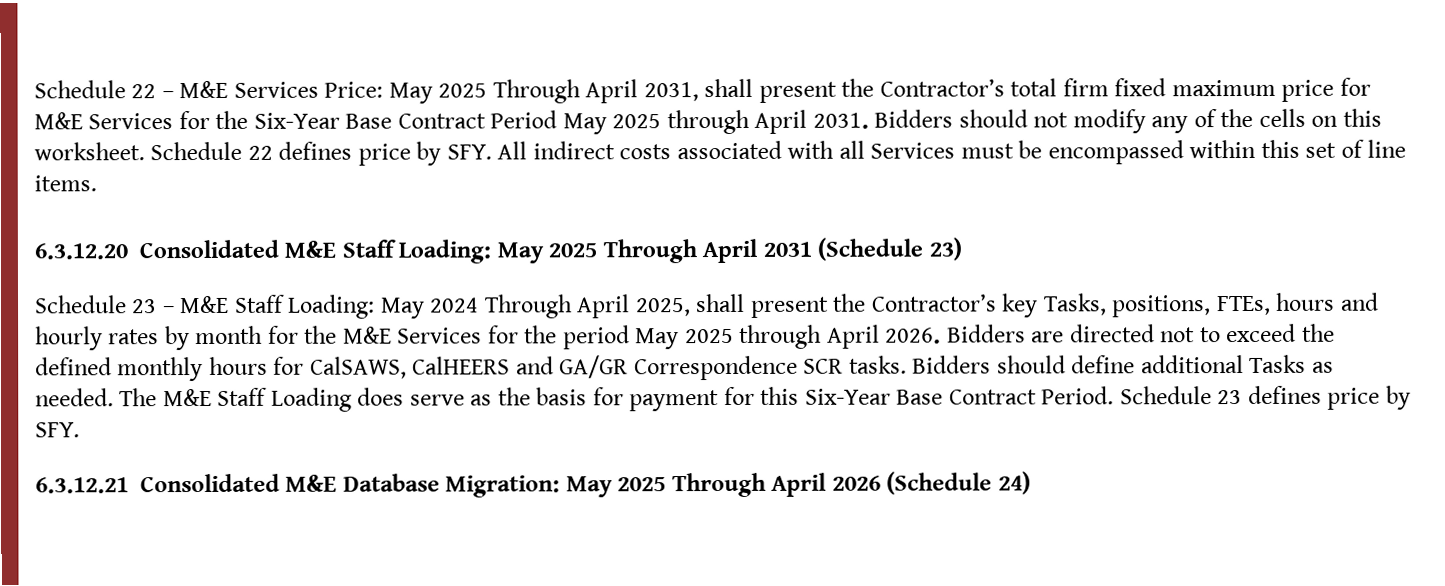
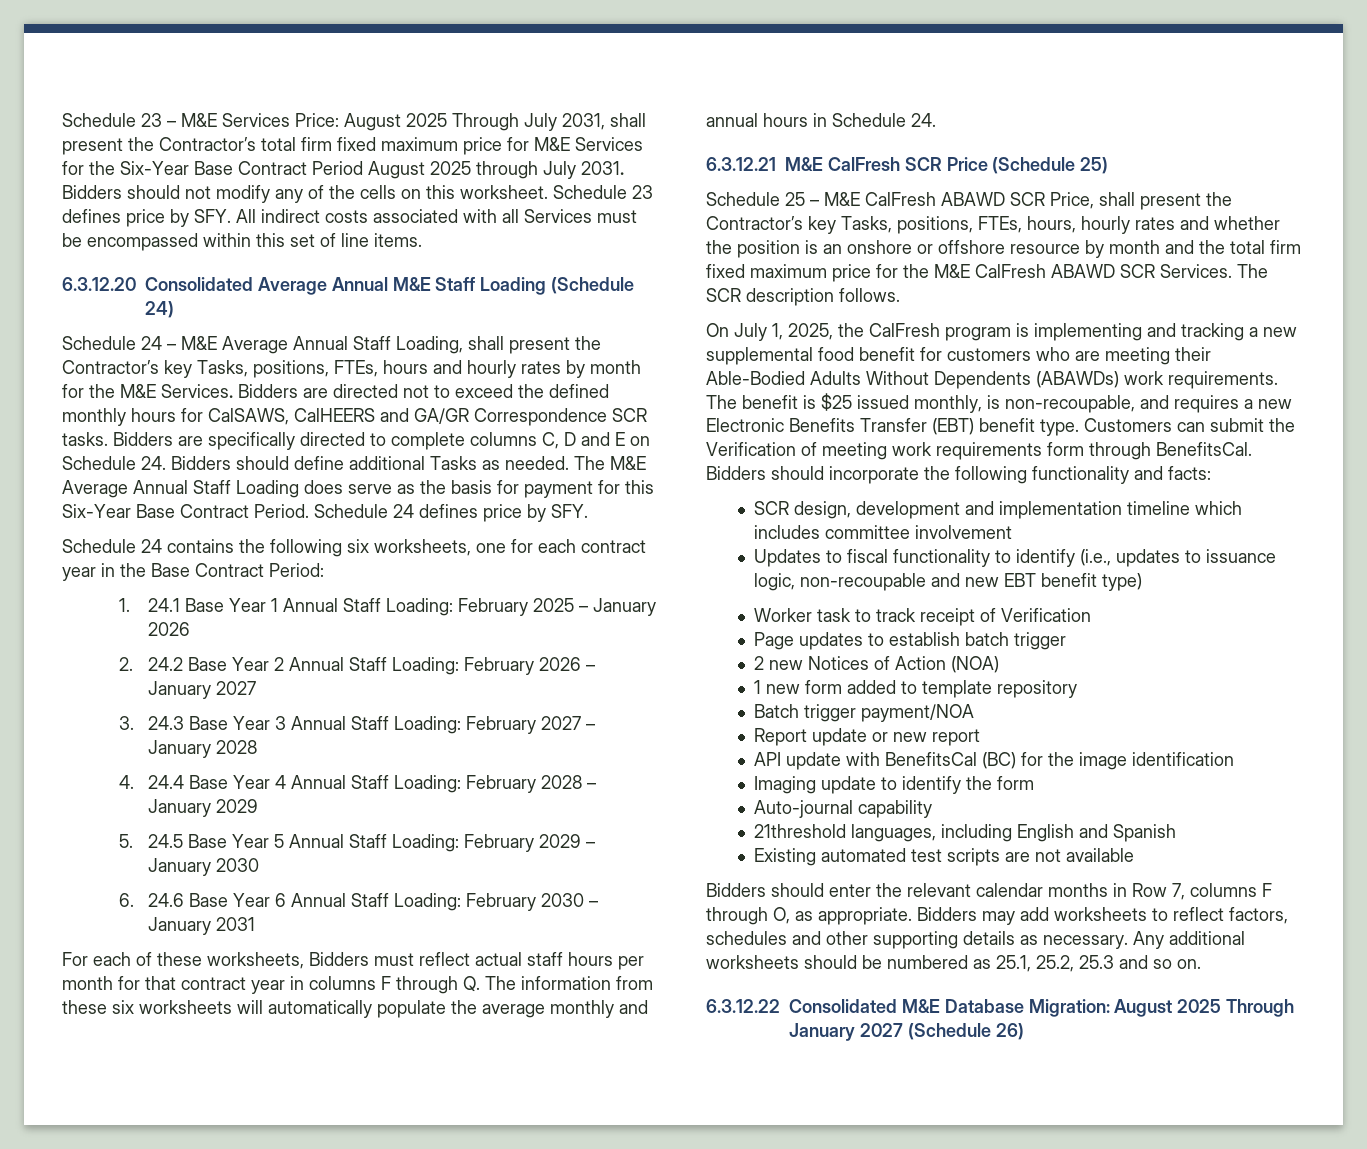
- Schedule 22 – M&E Services Price: May 2025 Through April 2031, shall present the Contractor’s total firm fixed maximum price for M&E Services for the Six-Year Base Contract Period May 2025 through April 2031.
+ Schedule 23 – M&E Services Price: August 2025 Through July 2031, shall present the Contractor’s total firm fixed maximum price for M&E Services for the Six-Year Base Contract Period August 2025 through July 2031.
- Schedule 22 defines price by SFY. All indirect costs associated with all Services must be encompassed within this set of line items.
+ Schedule 23 defines price by SFY. All indirect costs associated with all Services must be encompassed within this set of line items.
- 6.3.12.20 Consolidated M&E Staff Loading: May 2025 Through April 2031 (Schedule 23)
- Schedule 23 – M&E Staff Loading: May 2024 Through April 2025, shall present the Contractor’s key Tasks, positions, FTEs, hours and hourly rates by month for the M&E Services for the period May 2025 through April 2026.
+ 6.3.12.20 Consolidated Average Annual M&E Staff Loading (Schedule 24)
+ Schedule 24 – M&E Average Annual Staff Loading, shall present the Contractor’s key Tasks, positions, FTEs, hours and hourly rates by month for the M&E Services.
- Bidders should define additional Tasks as needed.
+ Bidders are specifically directed to complete columns C, D and E on Schedule 24. Bidders should define additional Tasks as needed.
- The M&E Staff Loading does serve as the basis for payment for this Six-Year Base Contract Period.
+ The M&E Average Annual Staff Loading does serve as the basis for payment for this Six-Year Base Contract Period.
- Schedule 23 defines price by SFY.
+ Schedule 24 defines price by SFY.
- 6.3.12.21 Consolidated M&E Database Migration: May 2025 Through April 2026 (Schedule 24)
+ Schedule 24 contains the following six worksheets, one for each contract year in the Base Contract Period:
+ 1. 24.1 Base Year 1 Annual Staff Loading: February 2025 – January 2026
+ 2. 24.2 Base Year 2 Annual Staff Loading: February 2026 – January 2027
+ 3. 24.3 Base Year 3 Annual Staff Loading: February 2027 – January 2028
+ 4. 24.4 Base Year 4 Annual Staff Loading: February 2028 – January 2029
+ 5. 24.5 Base Year 5 Annual Staff Loading: February 2029 – January 2030
+ 6. 24.6 Base Year 6 Annual Staff Loading: February 2030 – January 2031
+ For each of these worksheets, Bidders must reflect actual staff hours per month for that contract year in columns F through Q. The information from these six worksheets will automatically populate the average monthly and annual hours in Schedule 24.
+ 6.3.12.21 M&E CalFresh SCR Price (Schedule 25)
+ Schedule 25 – M&E CalFresh ABAWD SCR Price, shall present the Contractor’s key Tasks, positions, FTEs, hours, hourly rates and whether the position is an onshore or offshore resource by month and the total firm fixed maximum price for the M&E CalFresh ABAWD SCR Services. The SCR description follows.
+ On July 1, 2025, the CalFresh program is implementing and tracking a new supplemental food benefit for customers who are meeting their Able-Bodied Adults Without Dependents (ABAWDs) work requirements. The benefit is $25 issued monthly, is non-recoupable, and requires a new Electronic Benefits Transfer (EBT) benefit type. Customers can submit the Verification of meeting work requirements form through BenefitsCal. Bidders should incorporate the following functionality and facts:
+ SCR design, development and implementation timeline which includes committee involvement
+ Updates to fiscal functionality to identify (i.e., updates to issuance logic, non-recoupable and new EBT benefit type)
+ Worker task to track receipt of Verification
+ Page updates to establish batch trigger
+ 2 new Notices of Action (NOA)
+ 1 new form added to template repository
+ Batch trigger payment/NOA
+ Report update or new report
+ API update with BenefitsCal (BC) for the image identification
+ Imaging update to identify the form
+ Auto-journal capability
+ 21threshold languages, including English and Spanish
+ Existing automated test scripts are not available
+ Bidders should enter the relevant calendar months in Row 7, columns F through O, as appropriate. Bidders may add worksheets to reflect factors, schedules and other supporting details as necessary. Any additional worksheets should be numbered as 25.1, 25.2, 25.3 and so on.
+ 6.3.12.22 Consolidated M&E Database Migration: August 2025 Through January 2027 (Schedule 26)

